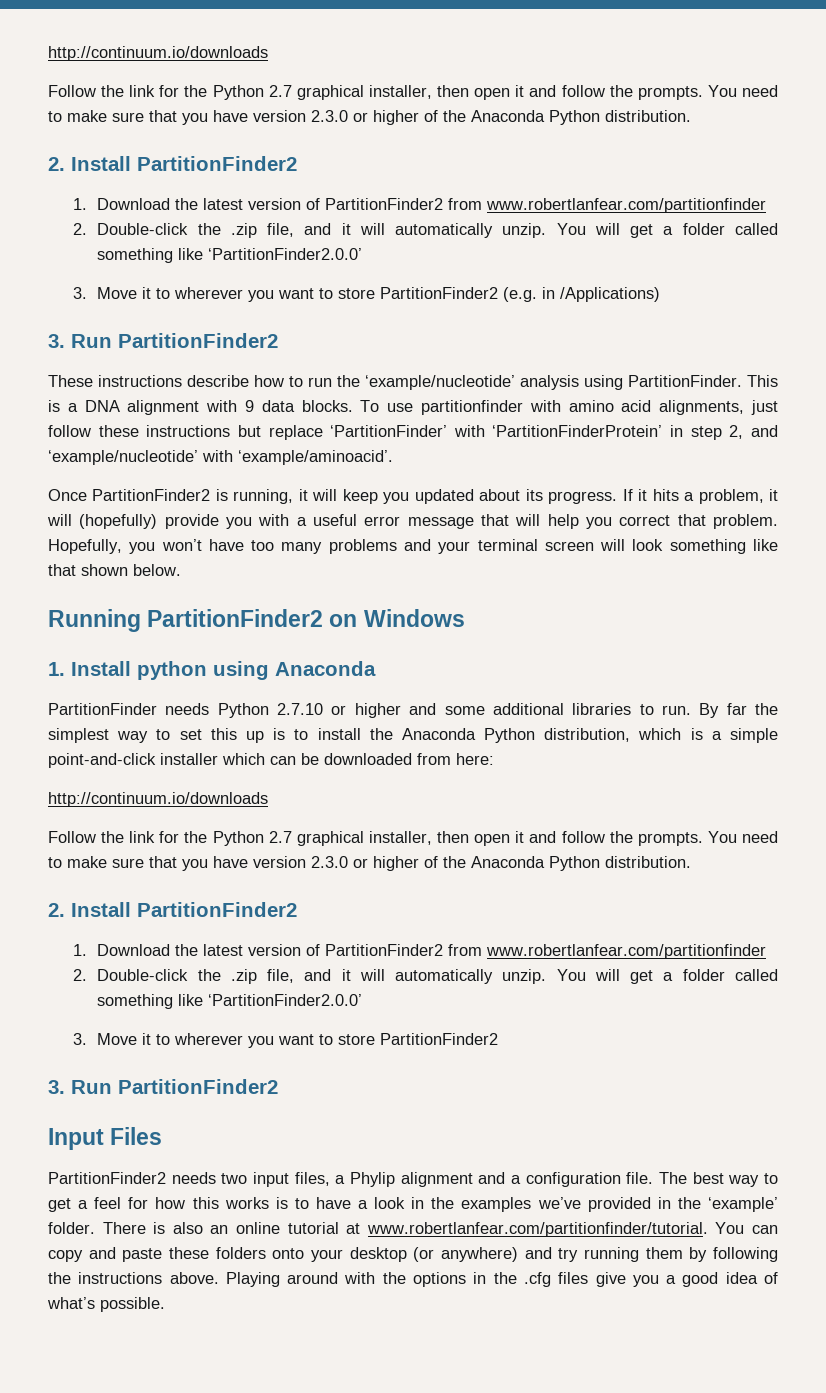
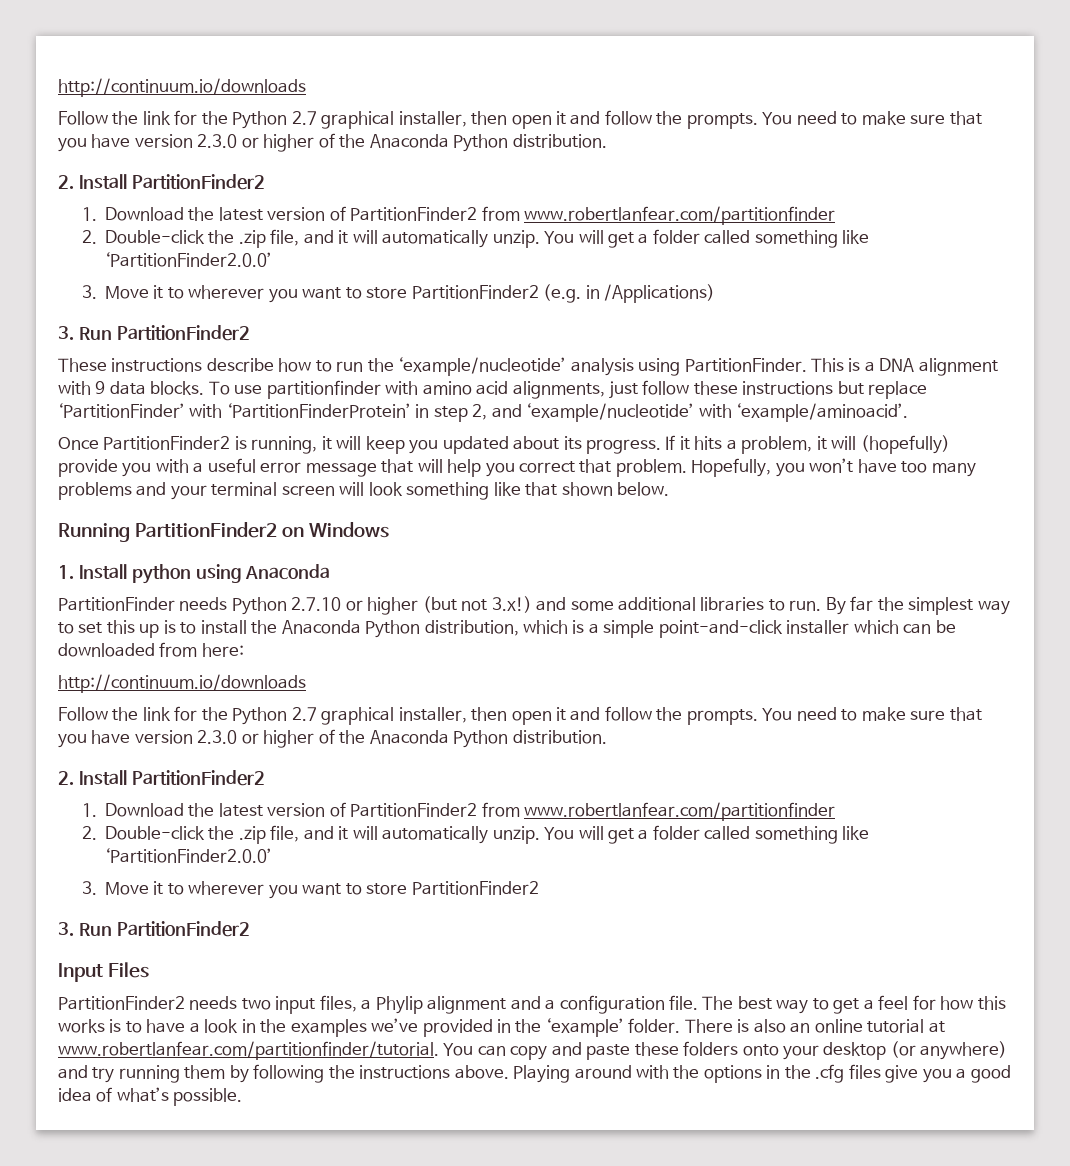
- PartitionFinder needs Python 2.7.10 or higher and some additional libraries to run.
+ PartitionFinder needs Python 2.7.10 or higher (but not 3.x!) and some additional libraries to run.

